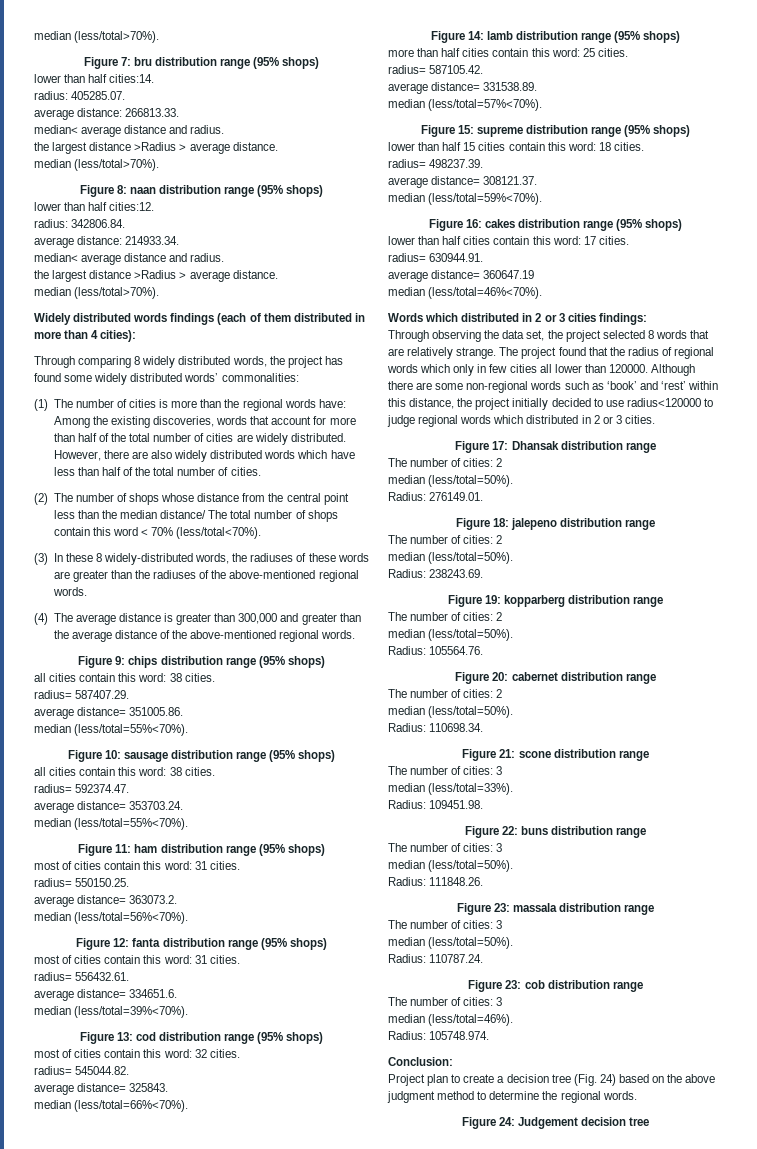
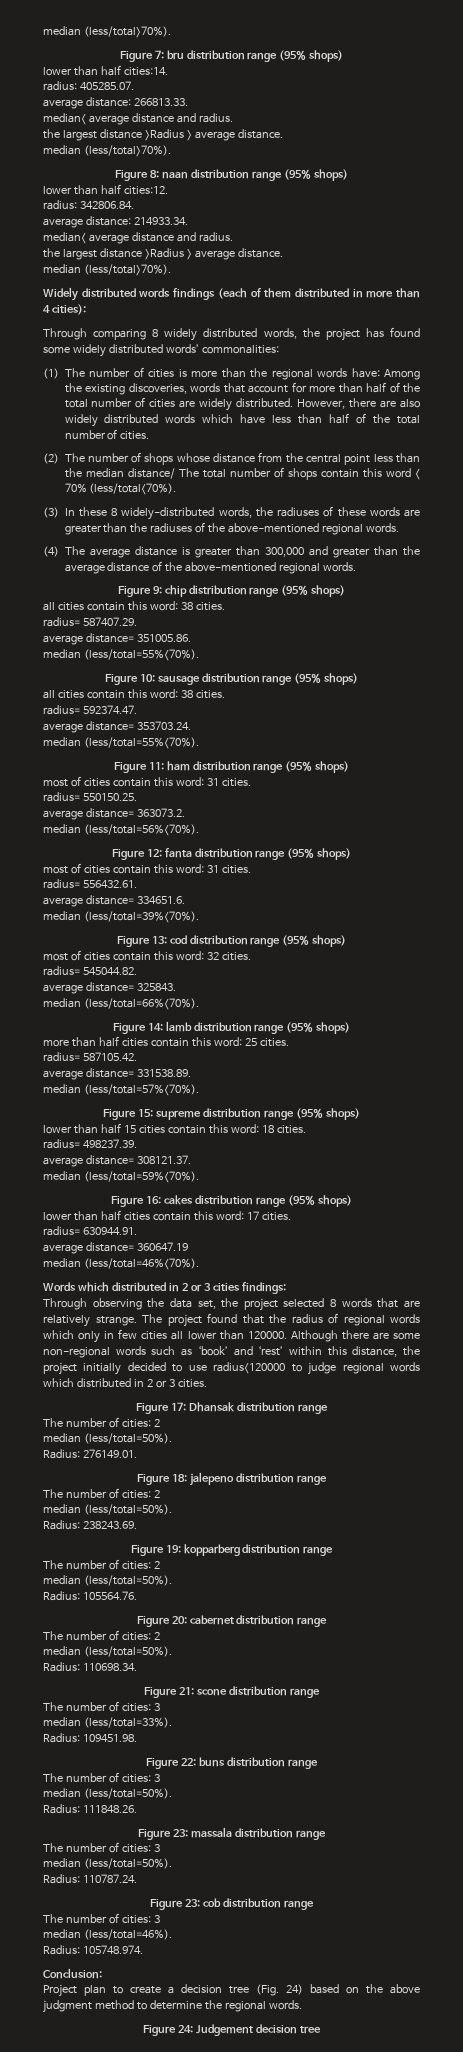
- Figure 9: chips distribution range (95% shops)
+ Figure 9: chip distribution range (95% shops)

